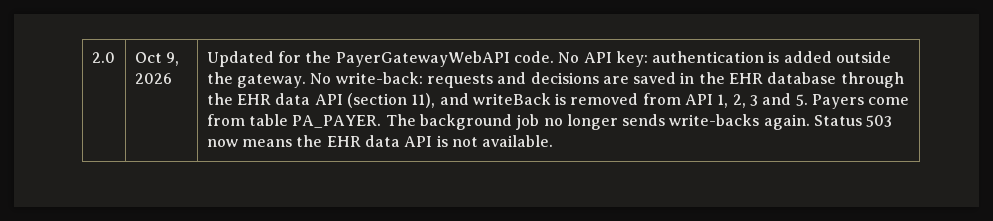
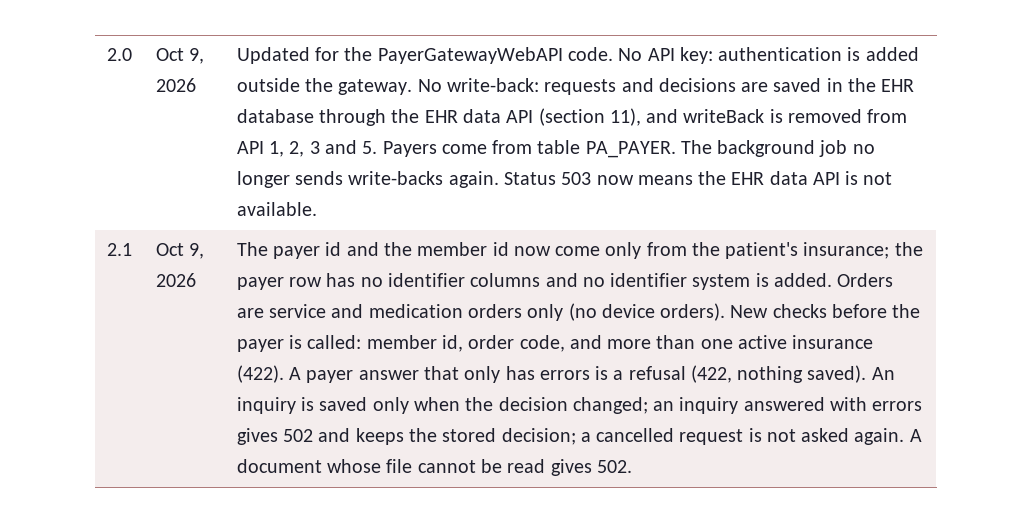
+ 2.1 | Oct 9, 2026 | The payer id and the member id now come only from the patient's insurance; the payer row has no identifier columns and no identifier system is added. Orders are service and medication orders only (no device orders). New checks before the payer is called: member id, order code, and more than one active insurance (422). A payer answer that only has errors is a refusal (422, nothing saved). An inquiry is saved only when the decision changed; an inquiry answered with errors gives 502 and keeps the stored decision; a cancelled request is not asked again. A document whose file cannot be read gives 502.

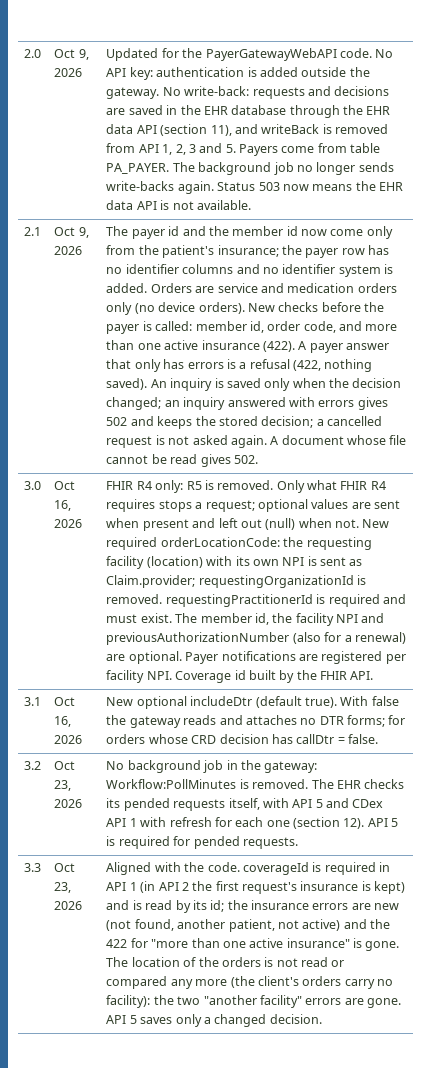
+ 3.0 | Oct 16, 2026 | FHIR R4 only: R5 is removed. Only what FHIR R4 requires stops a request; optional values are sent when present and left out (null) when not. New required orderLocationCode: the requesting facility (location) with its own NPI is sent as Claim.provider; requestingOrganizationId is removed. requestingPractitionerId is required and must exist. The member id, the facility NPI and previousAuthorizationNumber (also for a renewal) are optional. Payer notifications are registered per facility NPI. Coverage id built by the FHIR API.
+ 3.1 | Oct 16, 2026 | New optional includeDtr (default true). With false the gateway reads and attaches no DTR forms; for orders whose CRD decision has callDtr = false.
+ 3.2 | Oct 23, 2026 | No background job in the gateway: Workflow:PollMinutes is removed. The EHR checks its pended requests itself, with API 5 and CDex API 1 with refresh for each one (section 12). API 5 is required for pended requests.
+ 3.3 | Oct 23, 2026 | Aligned with the code. coverageId is required in API 1 (in API 2 the first request's insurance is kept) and is read by its id; the insurance errors are new (not found, another patient, not active) and the 422 for "more than one active insurance" is gone. The location of the orders is not read or compared any more (the client's orders carry no facility): the two "another facility" errors are gone. API 5 saves only a changed decision.

